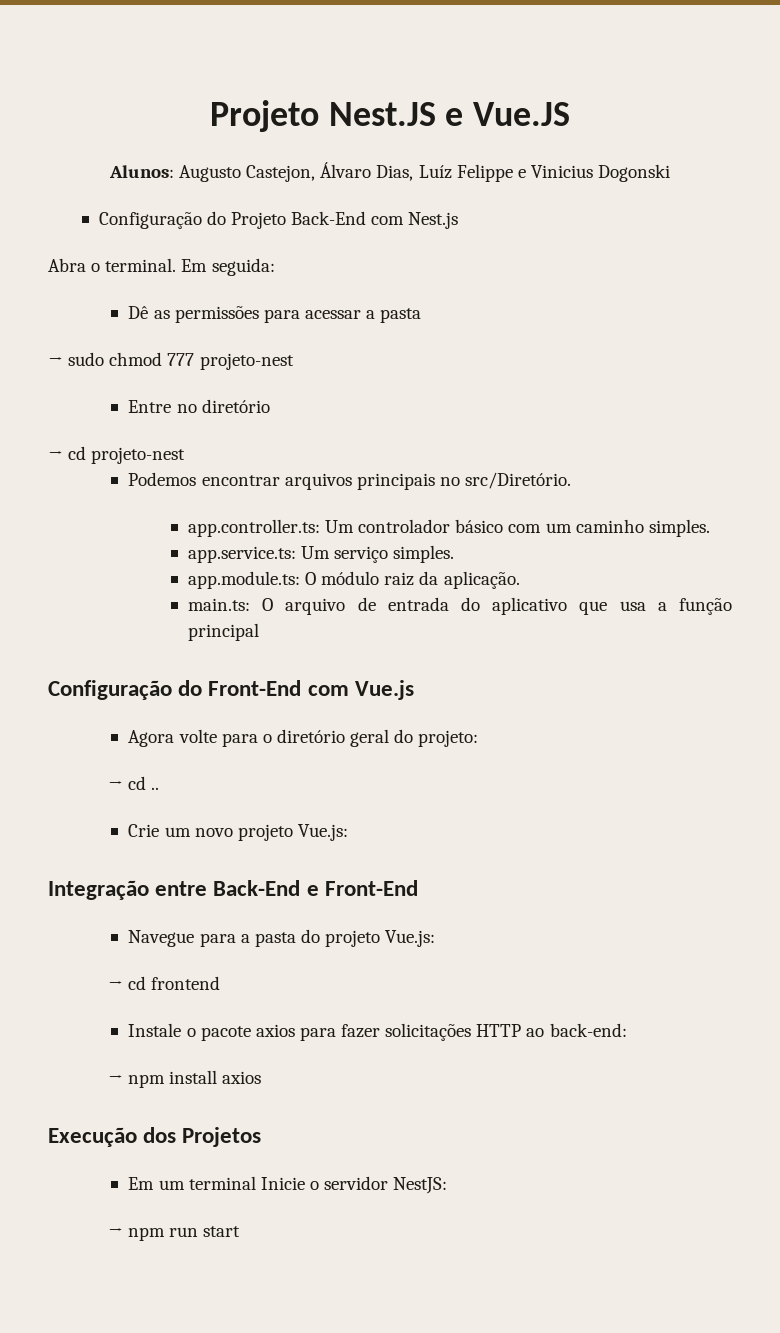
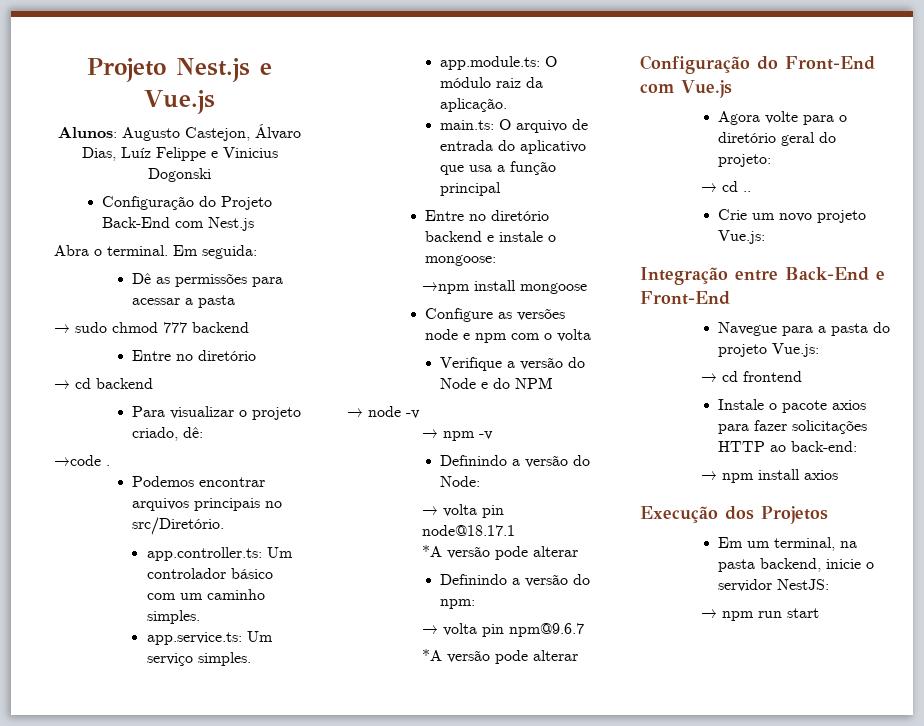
- Projeto Nest.JS e Vue.JS
+ Projeto Nest.js e Vue.js
- → sudo chmod 777 projeto-nest
+ → sudo chmod 777 backend
- → cd projeto-nest
+ → cd backend
+ Para visualizar o projeto criado, dê:
+ →code .
+ Entre no diretório backend e instale o mongoose:
+ →npm install mongoose
+ Configure as versões node e npm com o volta
+ Verifique a versão do Node e do NPM
+ → node -v
+ → npm -v
+ Definindo a versão do Node:
+ → volta pin node@18.17.1
+ *A versão pode alterar
+ Definindo a versão do npm:
+ → volta pin npm@9.6.7
+ *A versão pode alterar
- Em um terminal Inicie o servidor NestJS:
+ Em um terminal, na pasta backend, inicie o servidor NestJS:

